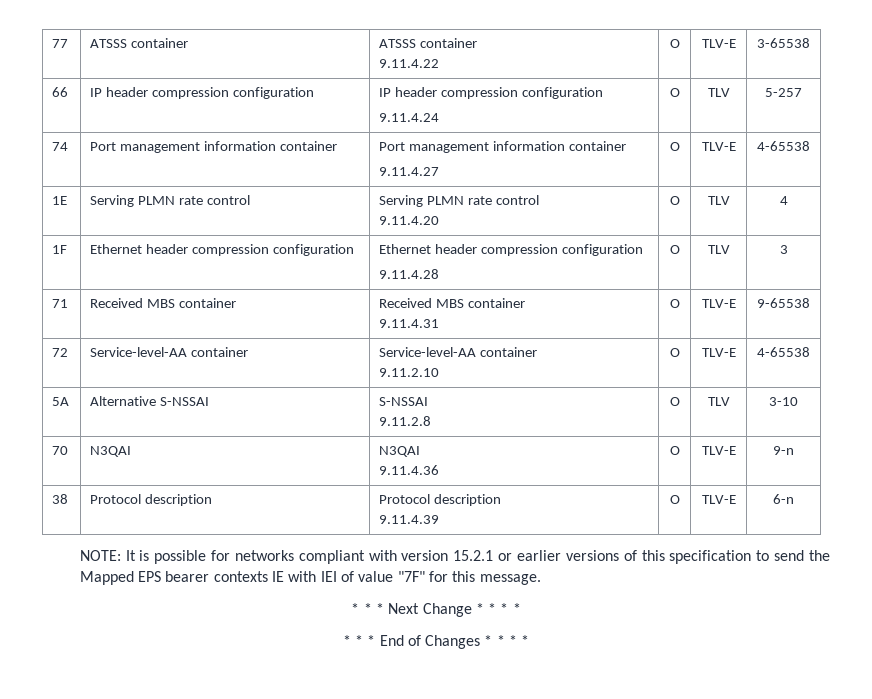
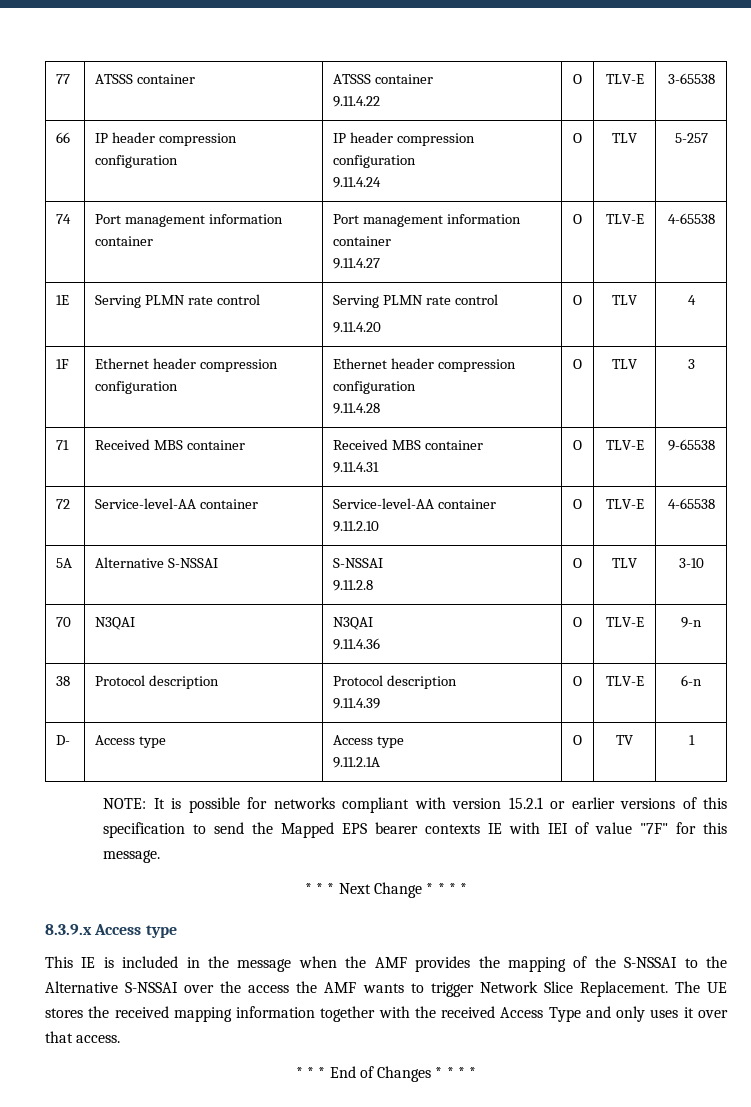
+ D- | Access type | Access type
+ 9.11.2.1A | O | TV | 1
+ 8.3.9.x Access type
+ This IE is included in the message when the AMF provides the mapping of the S-NSSAI to the Alternative S-NSSAI over the access the AMF wants to trigger Network Slice Replacement. The UE stores the received mapping information together with the received Access Type and only uses it over that access.

